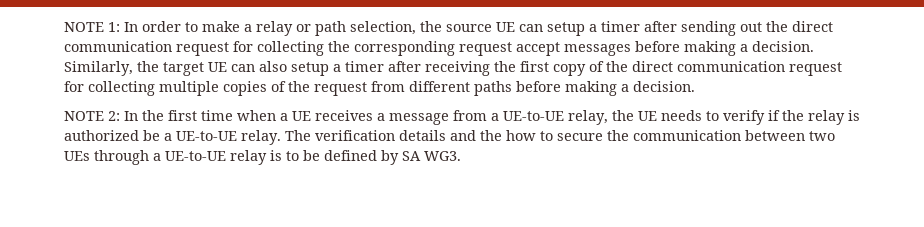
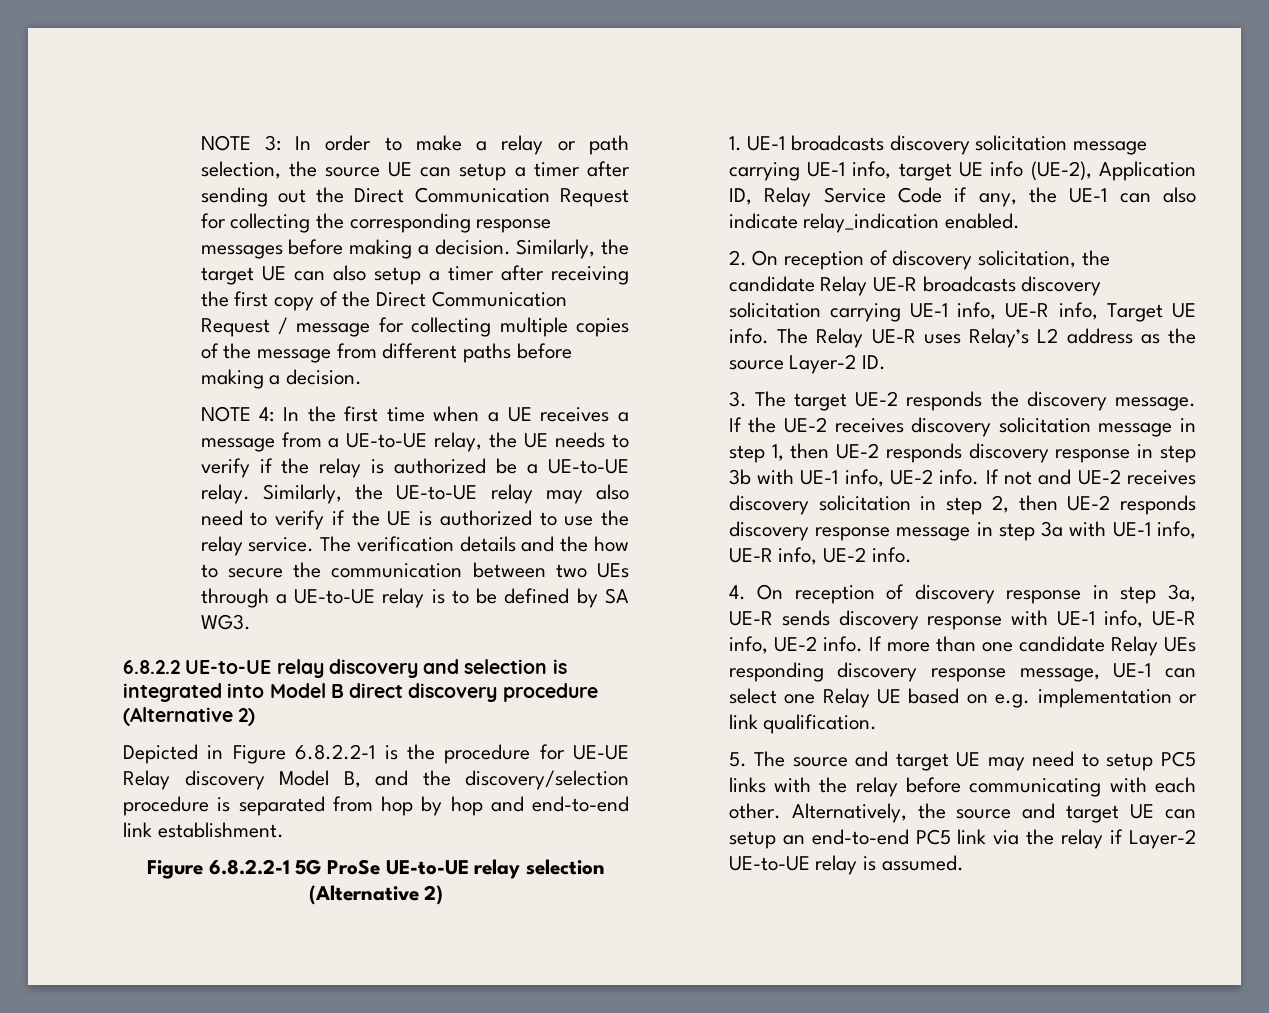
- NOTE 1: In order to make a relay or path selection, the source UE can setup a timer after sending out the direct communication request for collecting the corresponding request accept messages before making a decision.
+ NOTE 3: In order to make a relay or path selection, the source UE can setup a timer after sending out the Direct Communication Request for collecting the corresponding response messages before making a decision.
- Similarly, the target UE can also setup a timer after receiving the first copy of the direct communication request for collecting multiple copies of the request from different paths before making a decision.
+ Similarly, the target UE can also setup a timer after receiving the first copy of the Direct Communication Request / message for collecting multiple copies of the message from different paths before making a decision.
- NOTE 2: In the first time when a UE receives a message from a UE-to-UE relay, the UE needs to verify if the relay is authorized be a UE-to-UE relay.
+ NOTE 4: In the first time when a UE receives a message from a UE-to-UE relay, the UE needs to verify if the relay is authorized be a UE-to-UE relay.
+ Similarly, the UE-to-UE relay may also need to verify if the UE is authorized to use the relay service.
+ 6.8.2.2 UE-to-UE relay discovery and selection is integrated into Model B direct discovery procedure (Alternative 2)
+ Depicted in Figure 6.8.2.2-1 is the procedure for UE-UE Relay discovery Model B, and the discovery/selection procedure is separated from hop by hop and end-to-end link establishment.
+ Figure 6.8.2.2-1 5G ProSe UE-to-UE relay selection (Alternative 2)
+ 1. UE-1 broadcasts discovery solicitation message carrying UE-1 info, target UE info (UE-2), Application ID, Relay Service Code if any, the UE-1 can also indicate relay_indication enabled.
+ 2. On reception of discovery solicitation, the candidate Relay UE-R broadcasts discovery solicitation carrying UE-1 info, UE-R info, Target UE info. The Relay UE-R uses Relay’s L2 address as the source Layer-2 ID.
+ 3. The target UE-2 responds the discovery message. If the UE-2 receives discovery solicitation message in step 1, then UE-2 responds discovery response in step 3b with UE-1 info, UE-2 info. If not and UE-2 receives discovery solicitation in step 2, then UE-2 responds discovery response message in step 3a with UE-1 info, UE-R info, UE-2 info.
+ 4. On reception of discovery response in step 3a, UE-R sends discovery response with UE-1 info, UE-R info, UE-2 info. If more than one candidate Relay UEs responding discovery response message, UE-1 can select one Relay UE based on e.g. implementation or link qualification.
+ 5. The source and target UE may need to setup PC5 links with the relay before communicating with each other. Alternatively, the source and target UE can setup an end-to-end PC5 link via the relay if Layer-2 UE-to-UE relay is assumed.

